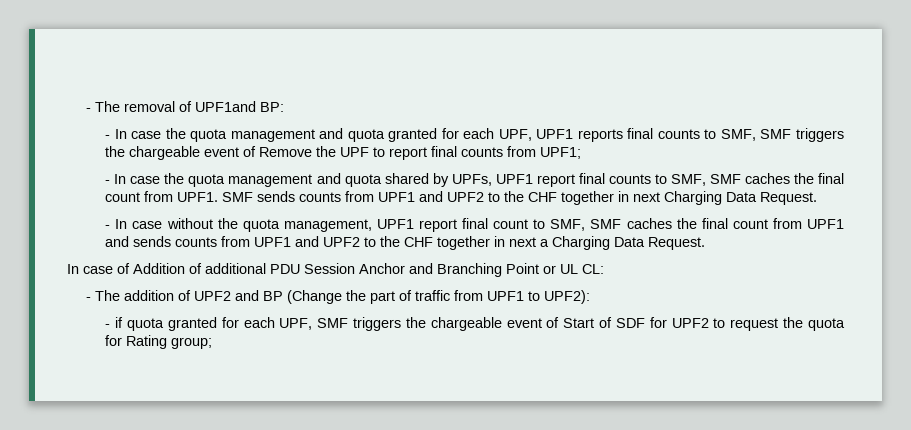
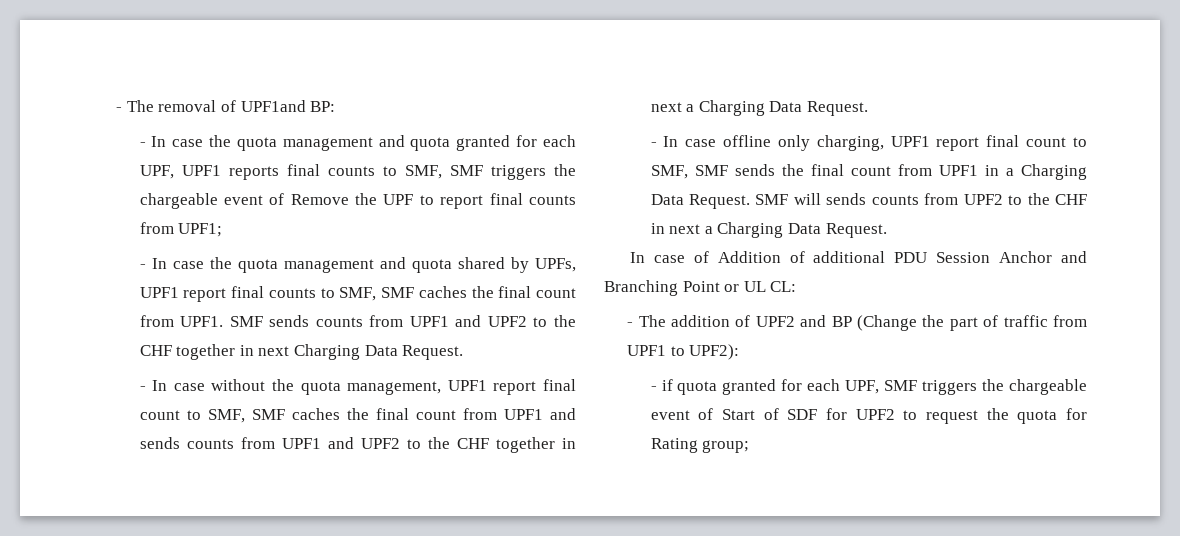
+ - In case offline only charging, UPF1 report final count to SMF, SMF sends the final count from UPF1 in a Charging Data Request. SMF will sends counts from UPF2 to the CHF in next a Charging Data Request.

